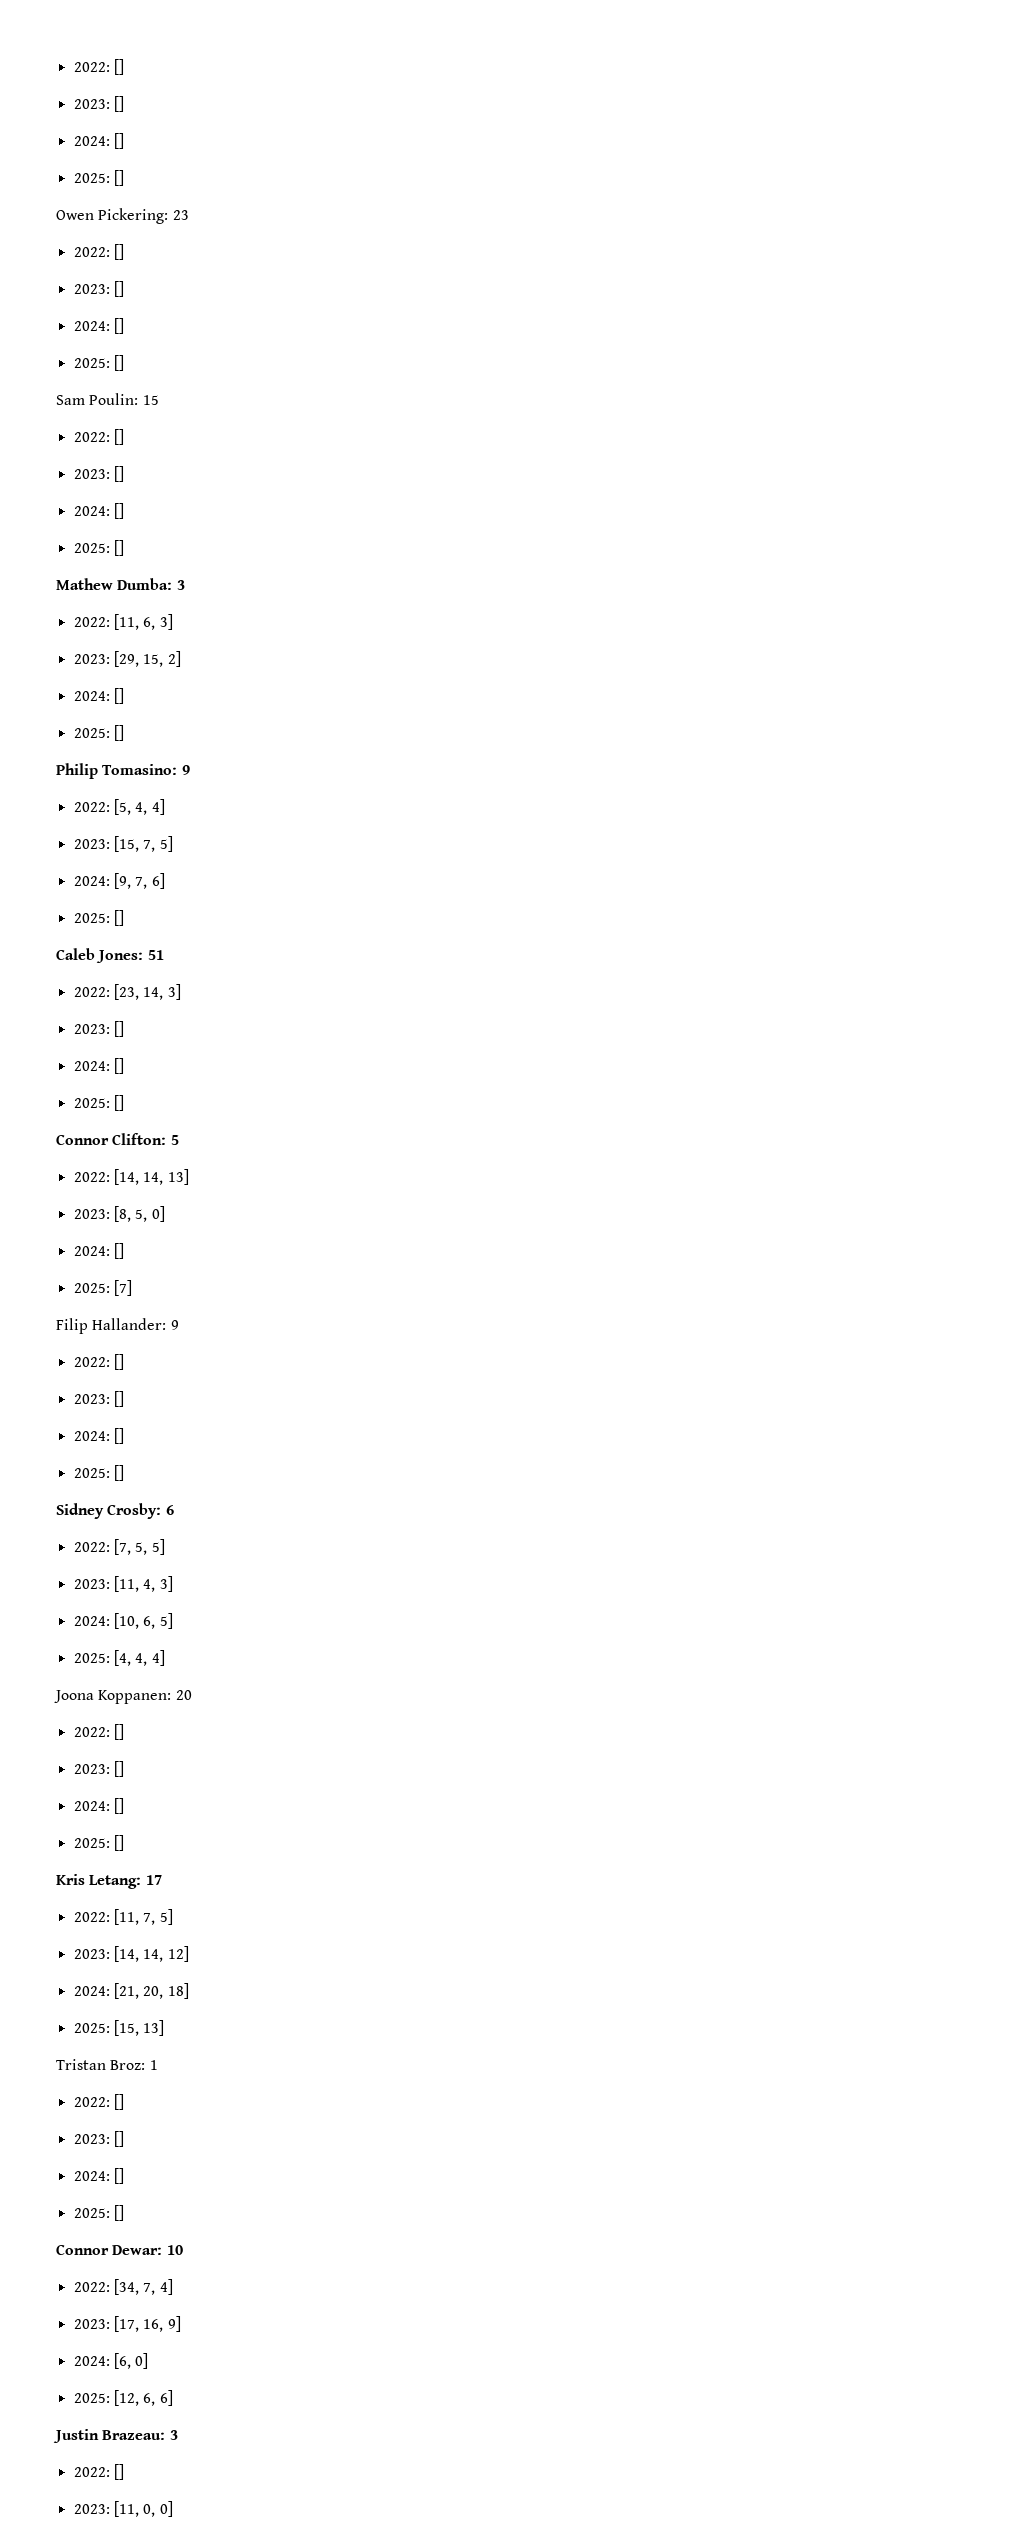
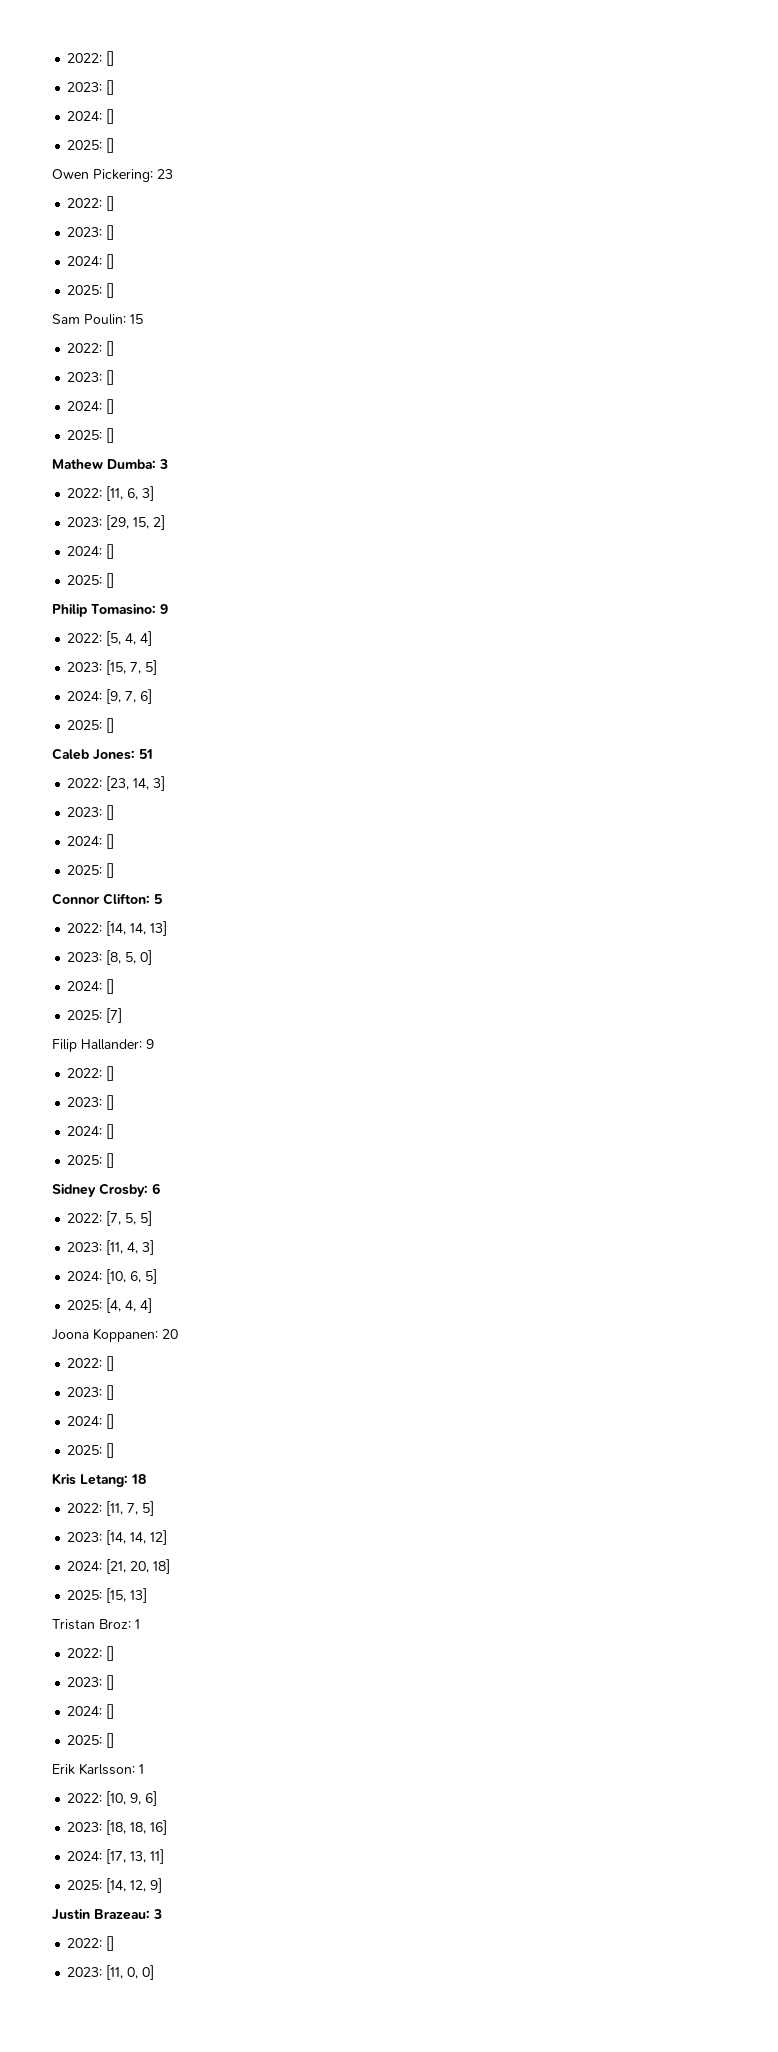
- Kris Letang: 17
+ Kris Letang: 18
- Connor Dewar: 10
- 2022: [34, 7, 4]
- 2023: [17, 16, 9]
- 2024: [6, 0]
- 2025: [12, 6, 6]
+ Erik Karlsson: 1
+ 2022: [10, 9, 6]
+ 2023: [18, 18, 16]
+ 2024: [17, 13, 11]
+ 2025: [14, 12, 9]

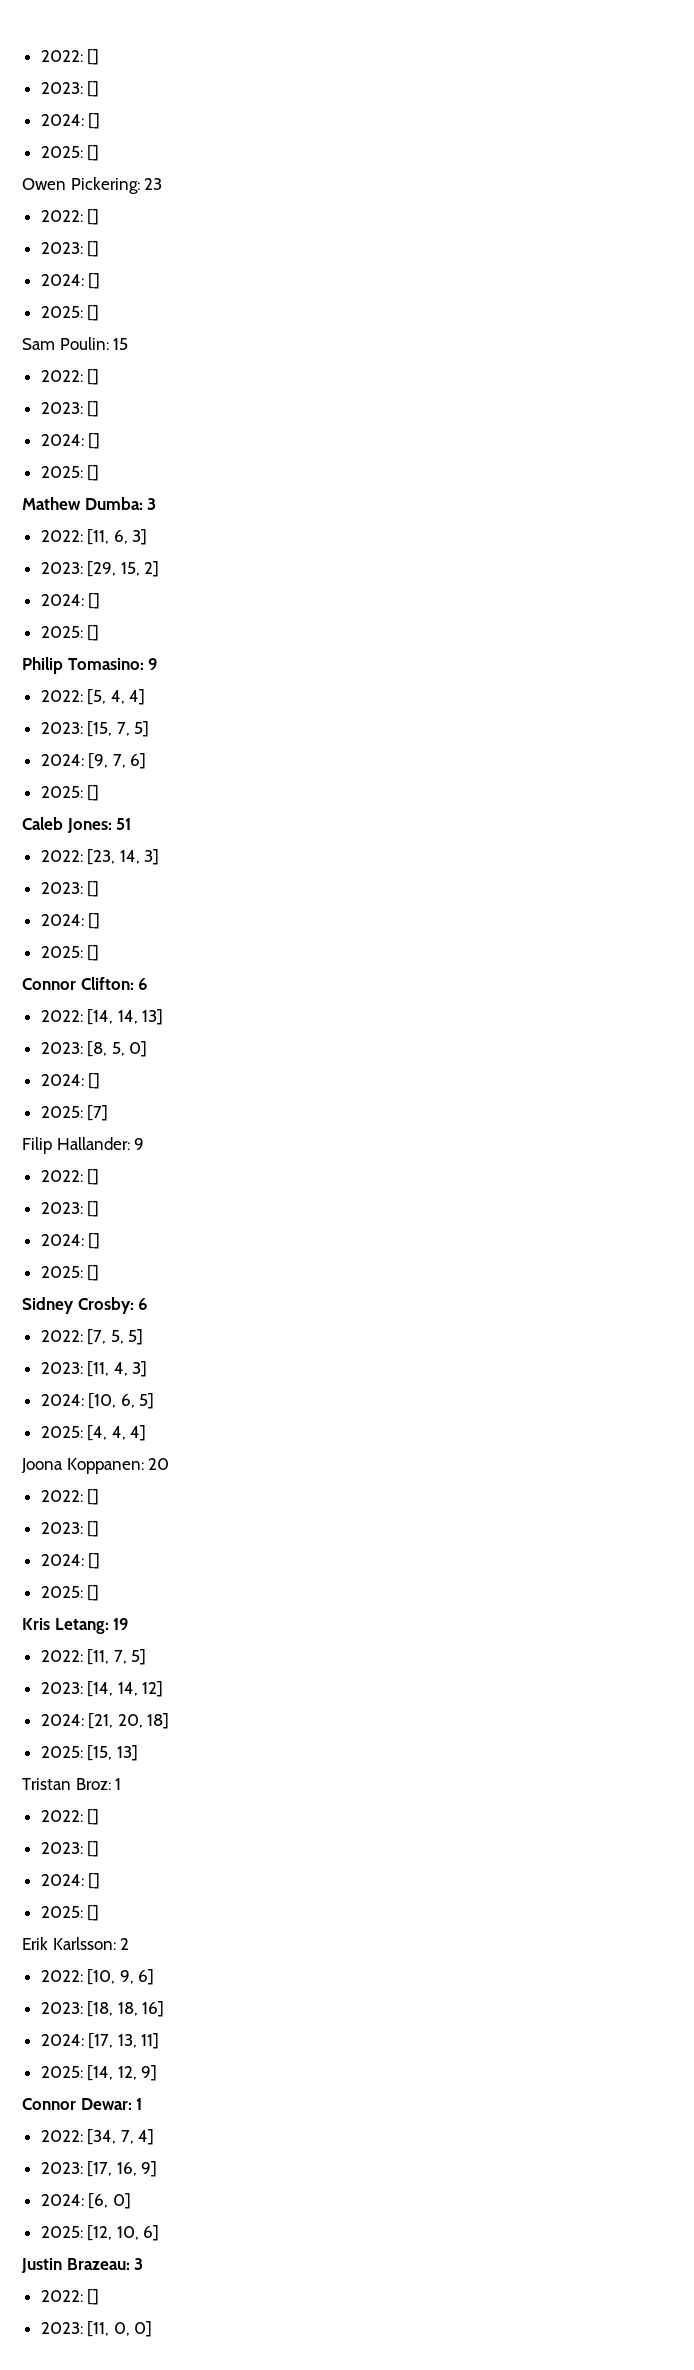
- Connor Clifton: 5
+ Connor Clifton: 6
- Kris Letang: 18
+ Kris Letang: 19
- Erik Karlsson: 1
+ Erik Karlsson: 2
+ Connor Dewar: 1
+ 2022: [34, 7, 4]
+ 2023: [17, 16, 9]
+ 2024: [6, 0]
+ 2025: [12, 10, 6]

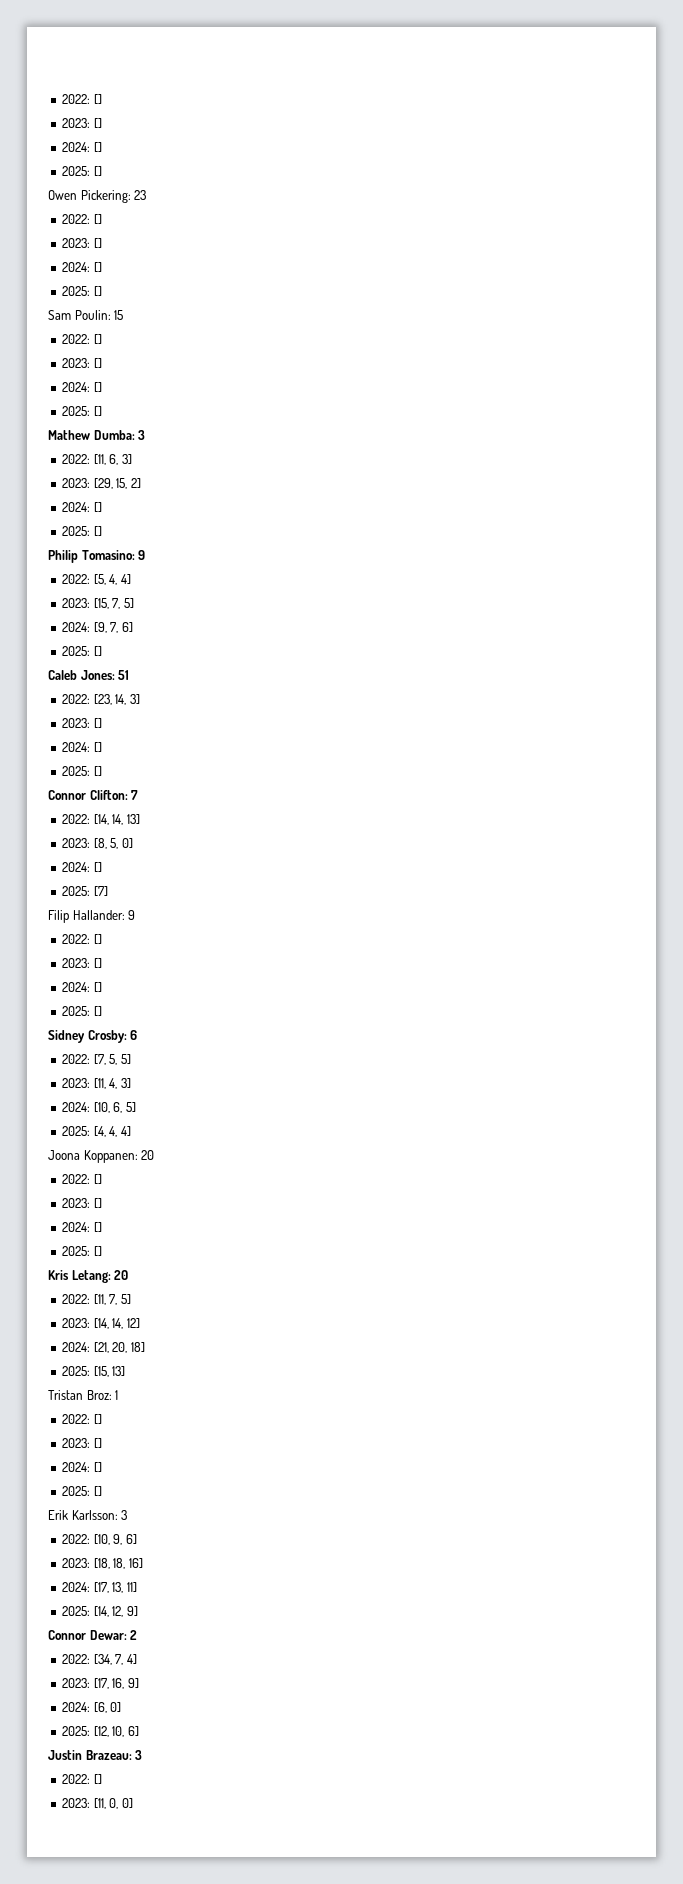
- Connor Clifton: 6
+ Connor Clifton: 7
- Kris Letang: 19
+ Kris Letang: 20
- Erik Karlsson: 2
+ Erik Karlsson: 3
- Connor Dewar: 1
+ Connor Dewar: 2

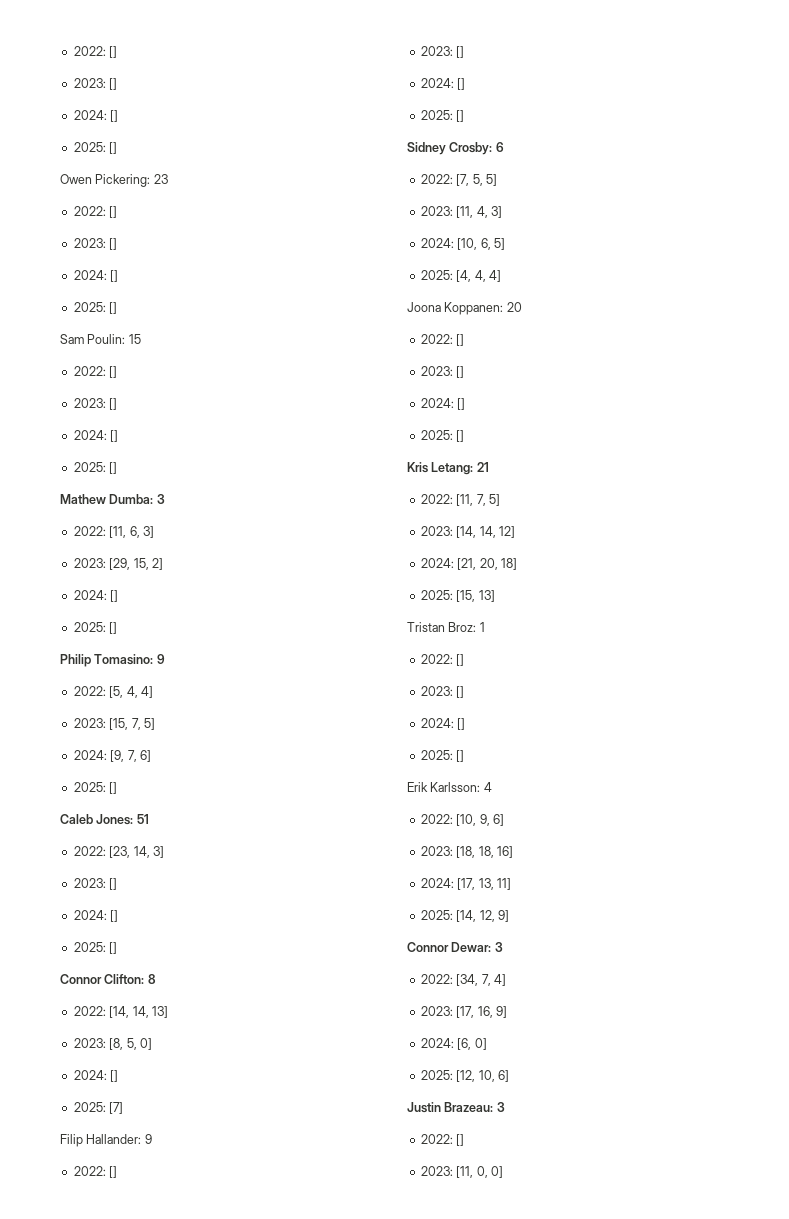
- Connor Clifton: 7
+ Connor Clifton: 8
- Kris Letang: 20
+ Kris Letang: 21
- Erik Karlsson: 3
+ Erik Karlsson: 4
- Connor Dewar: 2
+ Connor Dewar: 3

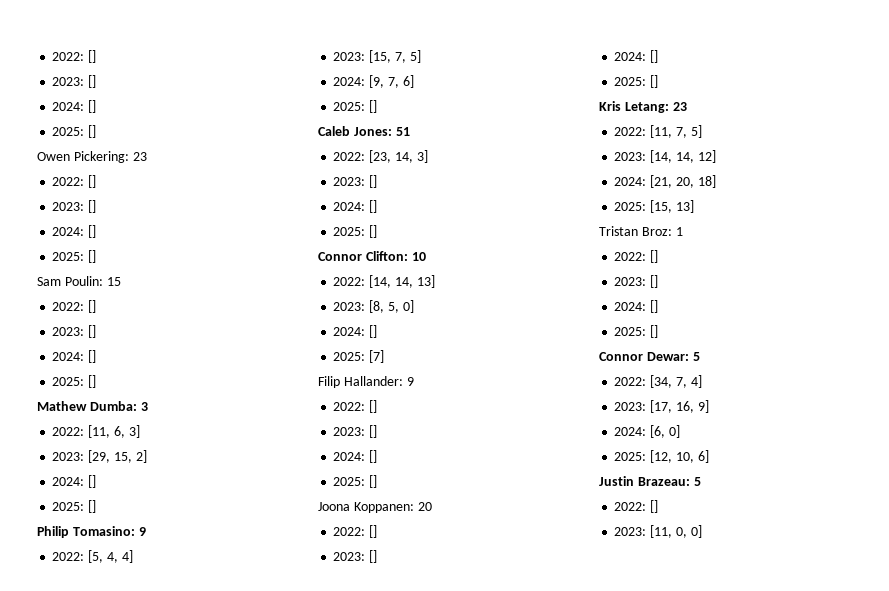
- Connor Clifton: 8
+ Connor Clifton: 10
- Sidney Crosby: 6
- 2022: [7, 5, 5]
- 2023: [11, 4, 3]
- 2024: [10, 6, 5]
- 2025: [4, 4, 4]
- Kris Letang: 21
+ Kris Letang: 23
- Erik Karlsson: 4
- 2022: [10, 9, 6]
- 2023: [18, 18, 16]
- 2024: [17, 13, 11]
- 2025: [14, 12, 9]
- Connor Dewar: 3
+ Connor Dewar: 5
- Justin Brazeau: 3
+ Justin Brazeau: 5

